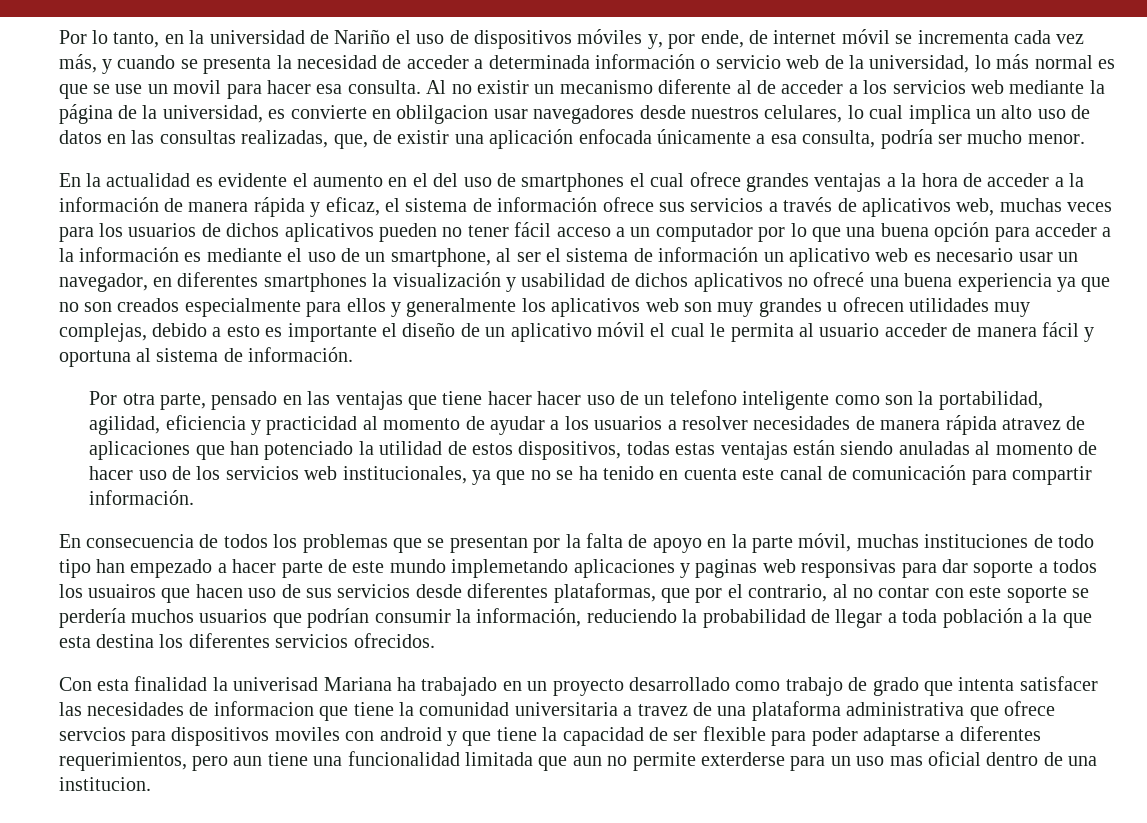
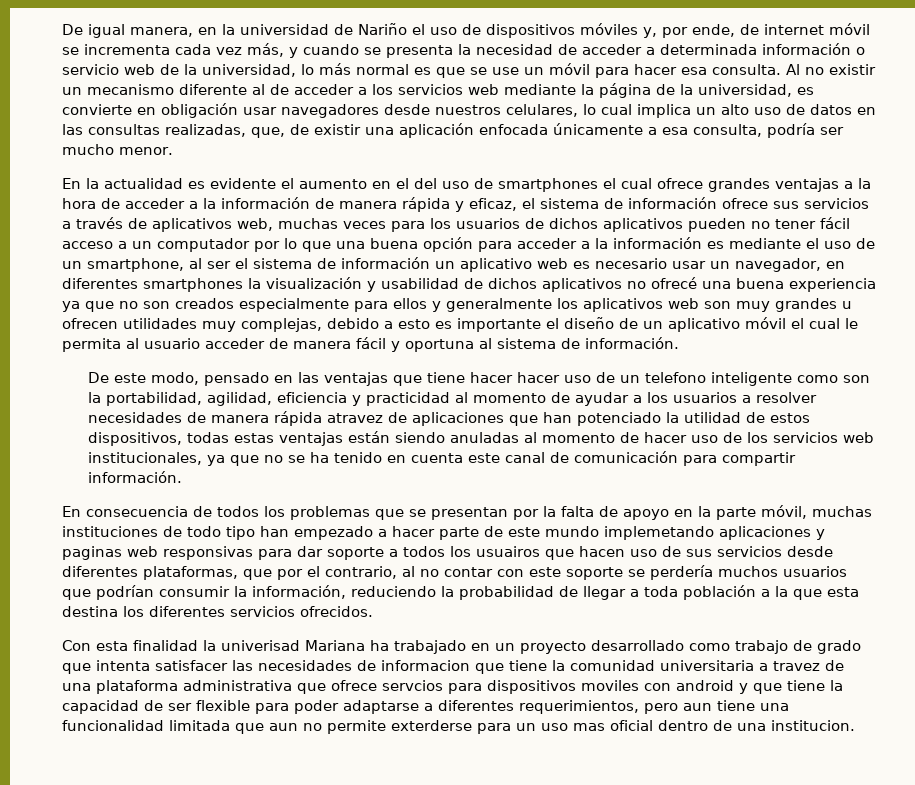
- Por lo tanto, en la universidad de Nariño el uso de dispositivos móviles y, por ende, de internet móvil se incrementa cada vez más, y cuando se presenta la necesidad de acceder a determinada información o servicio web de la universidad, lo más normal es que se use un movil para hacer esa consulta.
+ De igual manera, en la universidad de Nariño el uso de dispositivos móviles y, por ende, de internet móvil se incrementa cada vez más, y cuando se presenta la necesidad de acceder a determinada información o servicio web de la universidad, lo más normal es que se use un móvil para hacer esa consulta.
- Al no existir un mecanismo diferente al de acceder a los servicios web mediante la página de la universidad, es convierte en oblilgacion usar navegadores desde nuestros celulares, lo cual implica un alto uso de datos en las consultas realizadas, que, de existir una aplicación enfocada únicamente a esa consulta, podría ser mucho menor.
+ Al no existir un mecanismo diferente al de acceder a los servicios web mediante la página de la universidad, es convierte en obligación usar navegadores desde nuestros celulares, lo cual implica un alto uso de datos en las consultas realizadas, que, de existir una aplicación enfocada únicamente a esa consulta, podría ser mucho menor.
- Por otra parte, pensado en las ventajas que tiene hacer hacer uso de un telefono inteligente como son la portabilidad, agilidad, eficiencia y practicidad al momento de ayudar a los usuarios a resolver necesidades de manera rápida atravez de aplicaciones que han potenciado la utilidad de estos dispositivos, todas estas ventajas están siendo anuladas al momento de hacer uso de los servicios web institucionales, ya que no se ha tenido en cuenta este canal de comunicación para compartir información.
+ De este modo, pensado en las ventajas que tiene hacer hacer uso de un telefono inteligente como son la portabilidad, agilidad, eficiencia y practicidad al momento de ayudar a los usuarios a resolver necesidades de manera rápida atravez de aplicaciones que han potenciado la utilidad de estos dispositivos, todas estas ventajas están siendo anuladas al momento de hacer uso de los servicios web institucionales, ya que no se ha tenido en cuenta este canal de comunicación para compartir información.

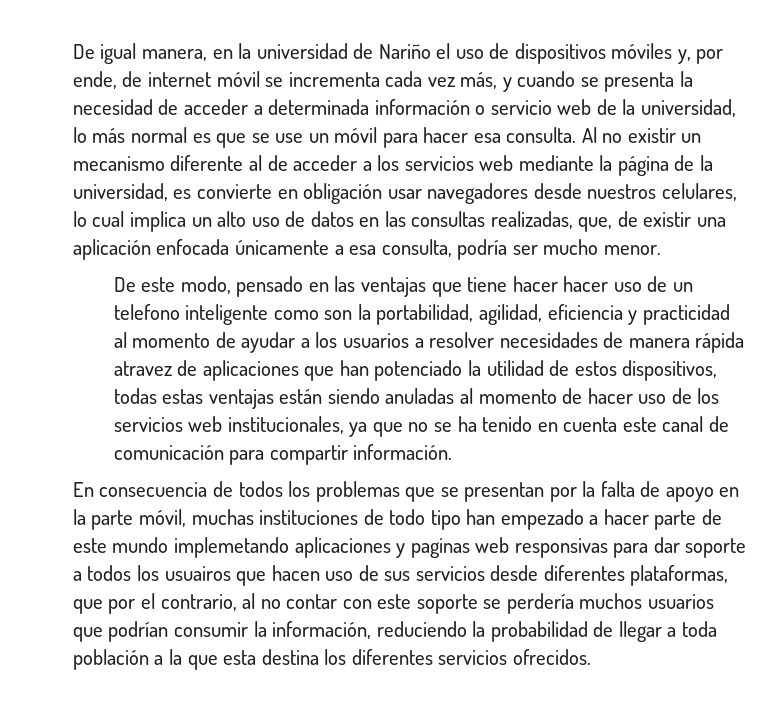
- En la actualidad es evidente el aumento en el del uso de smartphones el cual ofrece grandes ventajas a la hora de acceder a la información de manera rápida y eficaz, el sistema de información ofrece sus servicios a través de aplicativos web, muchas veces para los usuarios de dichos aplicativos pueden no tener fácil acceso a un computador por lo que una buena opción para acceder a la información es mediante el uso de un smartphone, al ser el sistema de información un aplicativo web es necesario usar un navegador, en diferentes smartphones la visualización y usabilidad de dichos aplicativos no ofrecé una buena experiencia ya que no son creados especialmente para ellos y generalmente los aplicativos web son muy grandes u ofrecen utilidades muy complejas, debido a esto es importante el diseño de un aplicativo móvil el cual le permita al usuario acceder de manera fácil y oportuna al sistema de información.
- Con esta finalidad la univerisad Mariana ha trabajado en un proyecto desarrollado como trabajo de grado que intenta satisfacer las necesidades de informacion que tiene la comunidad universitaria a travez de una plataforma administrativa que ofrece servcios para dispositivos moviles con android y que tiene la capacidad de ser flexible para poder adaptarse a diferentes requerimientos, pero aun tiene una funcionalidad limitada que aun no permite exterderse para un uso mas oficial dentro de una institucion.

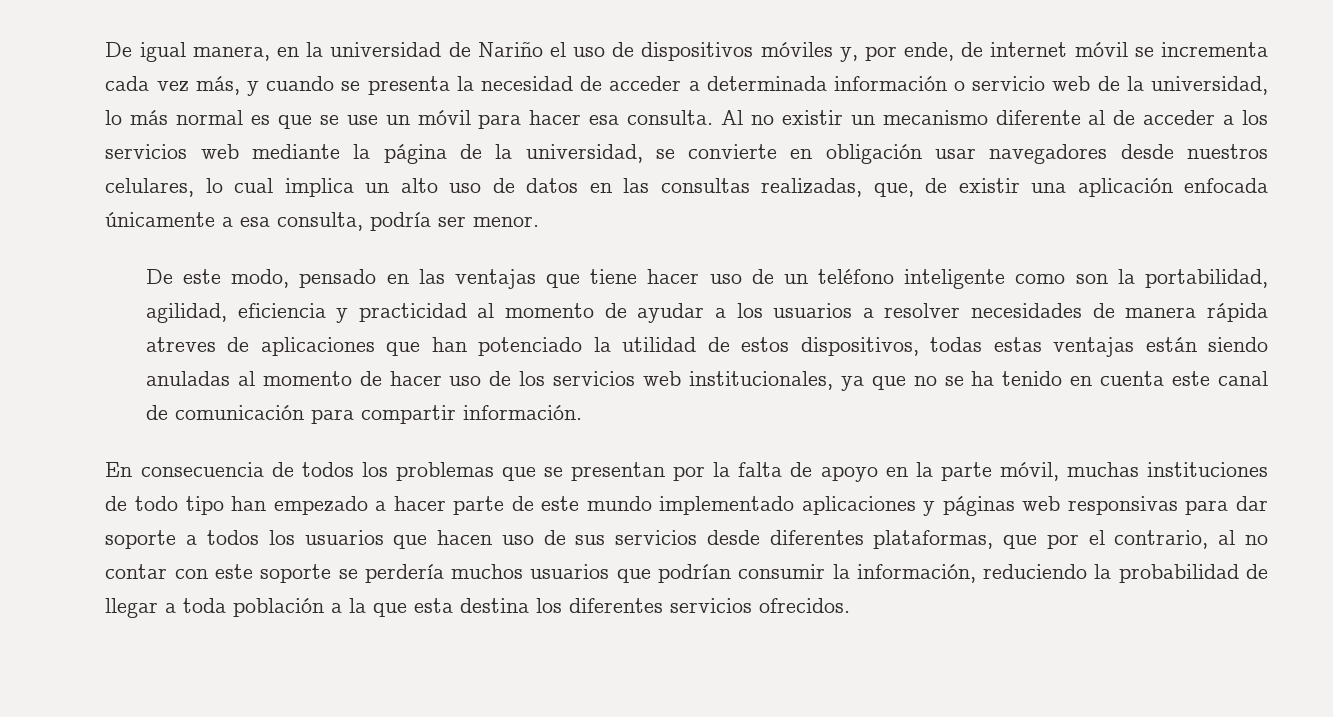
- Al no existir un mecanismo diferente al de acceder a los servicios web mediante la página de la universidad, es convierte en obligación usar navegadores desde nuestros celulares, lo cual implica un alto uso de datos en las consultas realizadas, que, de existir una aplicación enfocada únicamente a esa consulta, podría ser mucho menor.
+ Al no existir un mecanismo diferente al de acceder a los servicios web mediante la página de la universidad, se convierte en obligación usar navegadores desde nuestros celulares, lo cual implica un alto uso de datos en las consultas realizadas, que, de existir una aplicación enfocada únicamente a esa consulta, podría ser menor.
- De este modo, pensado en las ventajas que tiene hacer hacer uso de un telefono inteligente como son la portabilidad, agilidad, eficiencia y practicidad al momento de ayudar a los usuarios a resolver necesidades de manera rápida atravez de aplicaciones que han potenciado la utilidad de estos dispositivos, todas estas ventajas están siendo anuladas al momento de hacer uso de los servicios web institucionales, ya que no se ha tenido en cuenta este canal de comunicación para compartir información.
+ De este modo, pensado en las ventajas que tiene hacer uso de un teléfono inteligente como son la portabilidad, agilidad, eficiencia y practicidad al momento de ayudar a los usuarios a resolver necesidades de manera rápida atreves de aplicaciones que han potenciado la utilidad de estos dispositivos, todas estas ventajas están siendo anuladas al momento de hacer uso de los servicios web institucionales, ya que no se ha tenido en cuenta este canal de comunicación para compartir información.
- En consecuencia de todos los problemas que se presentan por la falta de apoyo en la parte móvil, muchas instituciones de todo tipo han empezado a hacer parte de este mundo implemetando aplicaciones y paginas web responsivas para dar soporte a todos los usuairos que hacen uso de sus servicios desde diferentes plataformas, que por el contrario, al no contar con este soporte se perdería muchos usuarios que podrían consumir la información, reduciendo la probabilidad de llegar a toda población a la que esta destina los diferentes servicios ofrecidos.
+ En consecuencia de todos los problemas que se presentan por la falta de apoyo en la parte móvil, muchas instituciones de todo tipo han empezado a hacer parte de este mundo implementado aplicaciones y páginas web responsivas para dar soporte a todos los usuarios que hacen uso de sus servicios desde diferentes plataformas, que por el contrario, al no contar con este soporte se perdería muchos usuarios que podrían consumir la información, reduciendo la probabilidad de llegar a toda población a la que esta destina los diferentes servicios ofrecidos.

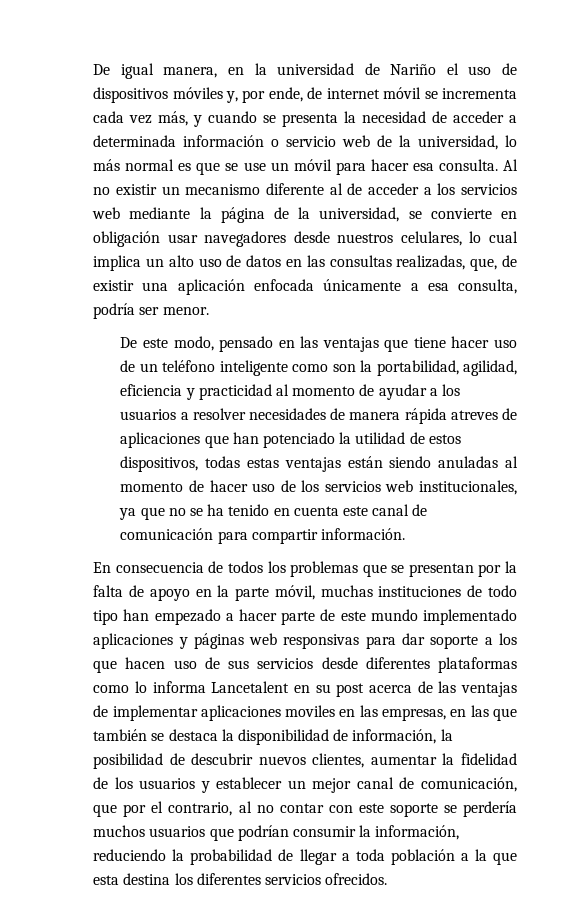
- En consecuencia de todos los problemas que se presentan por la falta de apoyo en la parte móvil, muchas instituciones de todo tipo han empezado a hacer parte de este mundo implementado aplicaciones y páginas web responsivas para dar soporte a todos los usuarios que hacen uso de sus servicios desde diferentes plataformas, que por el contrario, al no contar con este soporte se perdería muchos usuarios que podrían consumir la información, reduciendo la probabilidad de llegar a toda población a la que esta destina los diferentes servicios ofrecidos.
+ En consecuencia de todos los problemas que se presentan por la falta de apoyo en la parte móvil, muchas instituciones de todo tipo han empezado a hacer parte de este mundo implementado aplicaciones y páginas web responsivas para dar soporte a los que hacen uso de sus servicios desde diferentes plataformas como lo informa Lancetalent en su post acerca de las ventajas de implementar aplicaciones moviles en las empresas, en las que también se destaca la disponibilidad de información, la posibilidad de descubrir nuevos clientes, aumentar la fidelidad de los usuarios y establecer un mejor canal de comunicación, que por el contrario, al no contar con este soporte se perdería muchos usuarios que podrían consumir la información, reduciendo la probabilidad de llegar a toda población a la que esta destina los diferentes servicios ofrecidos.

